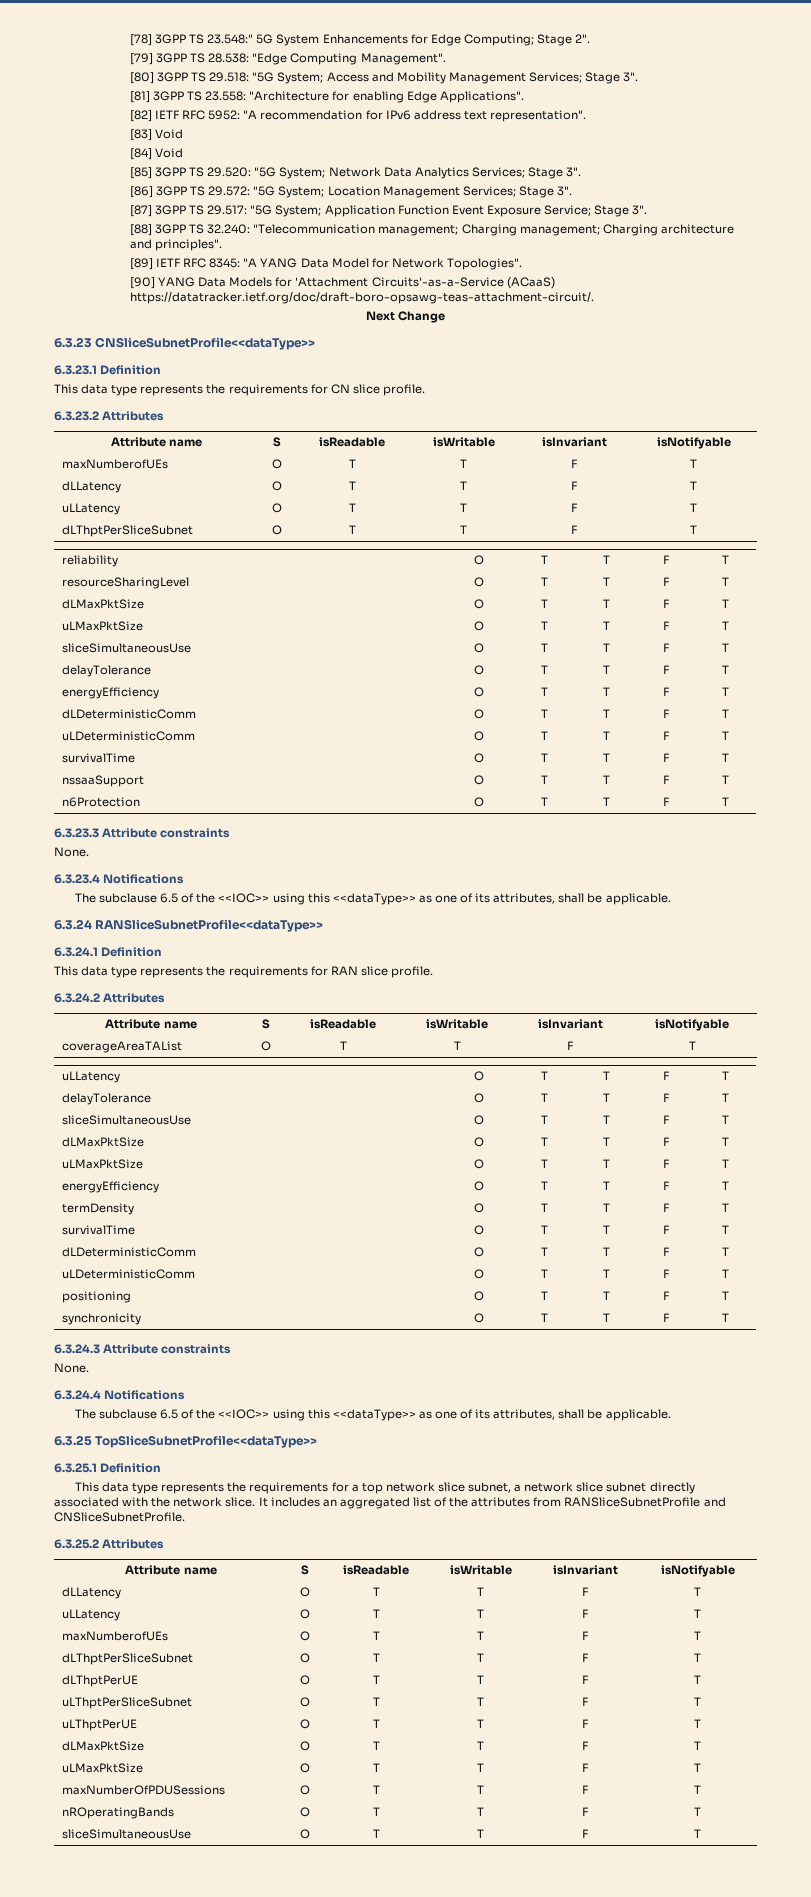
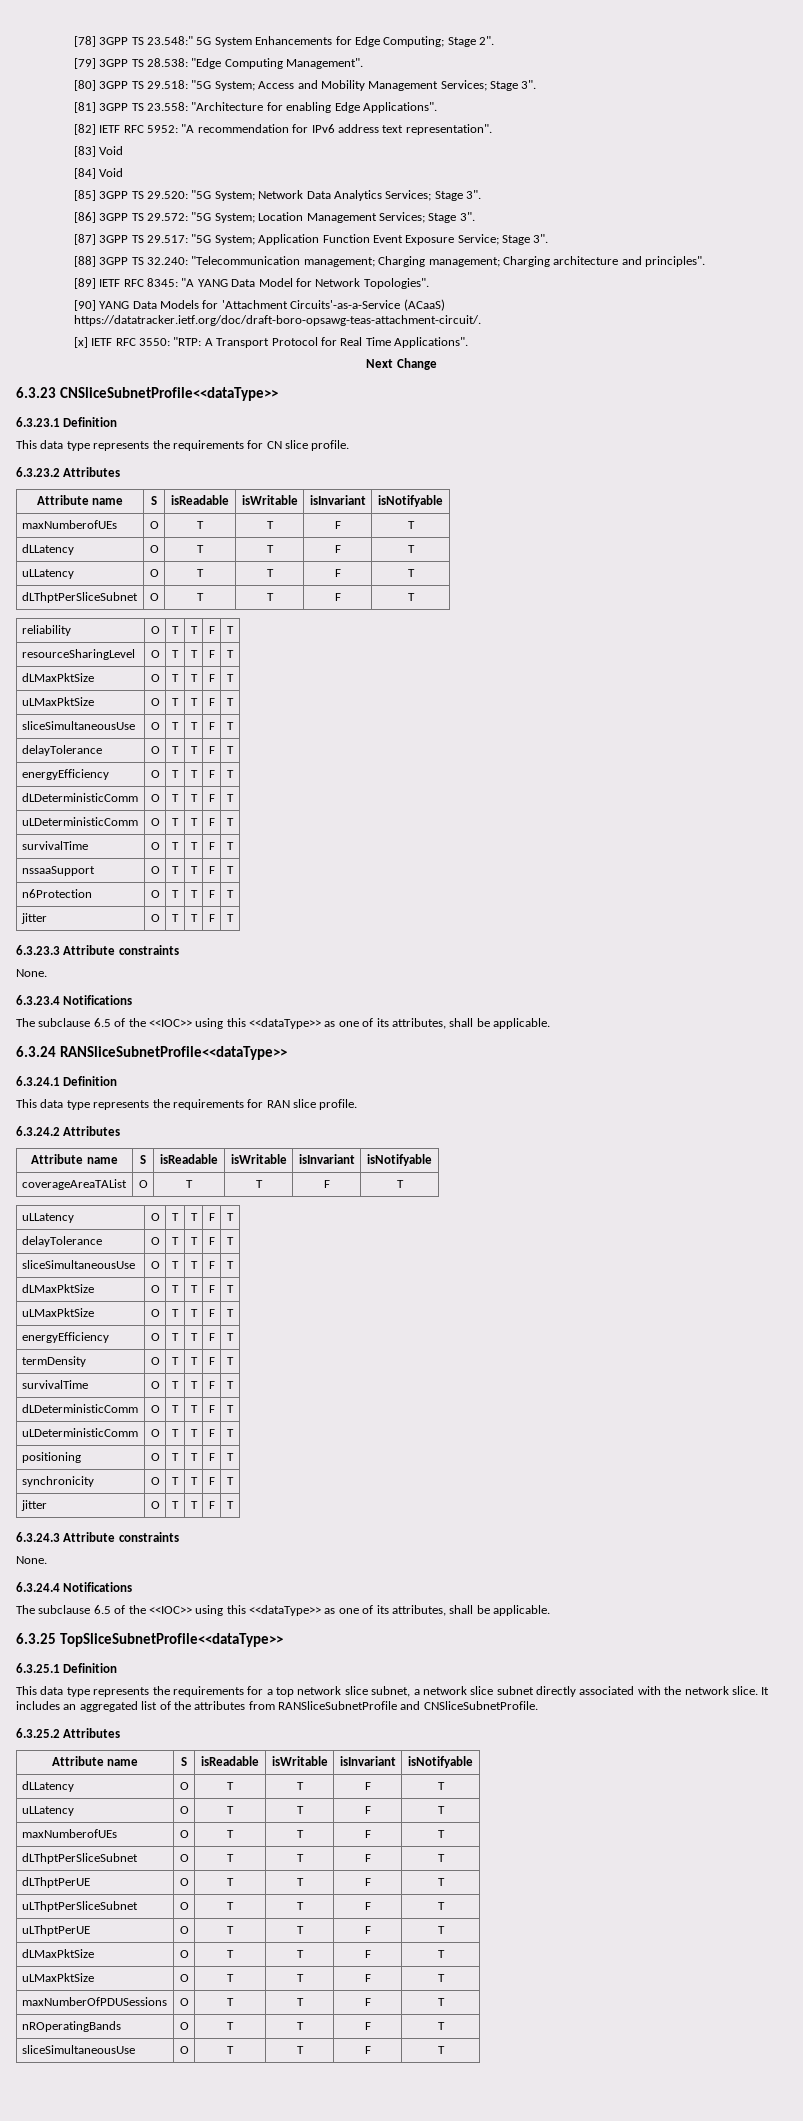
+ [x] IETF RFC 3550: "RTP: A Transport Protocol for Real Time Applications".
  n6Protection | O | T | T | F | T
+ jitter | O | T | T | F | T
  synchronicity | O | T | T | F | T
+ jitter | O | T | T | F | T

